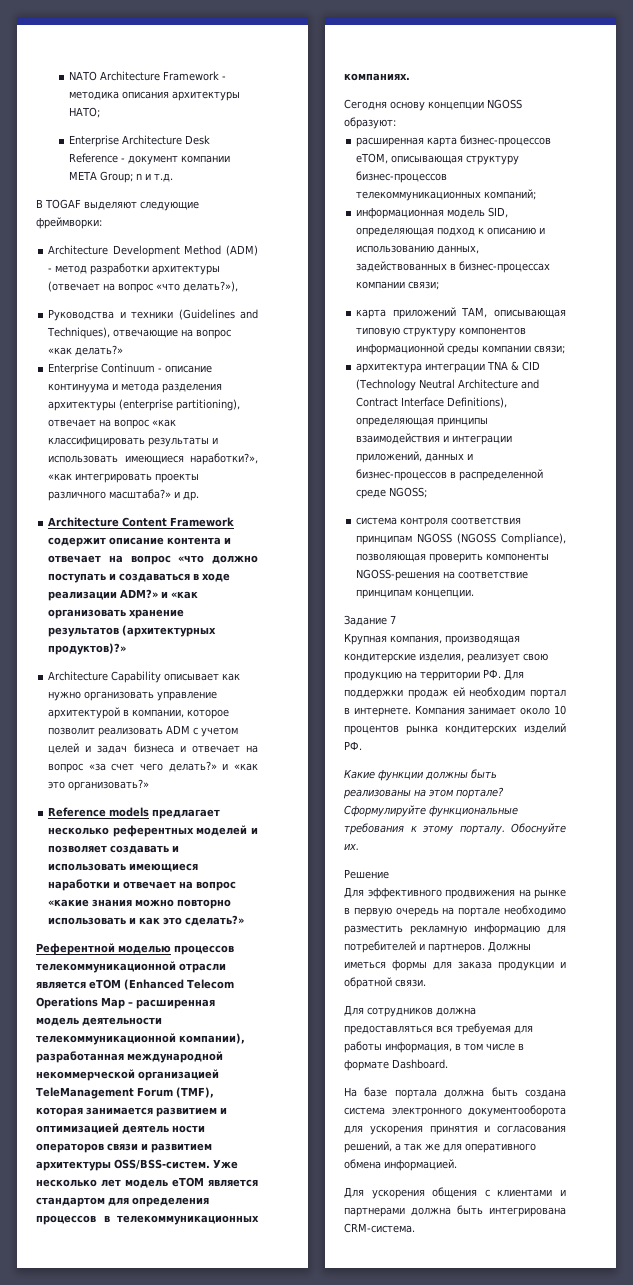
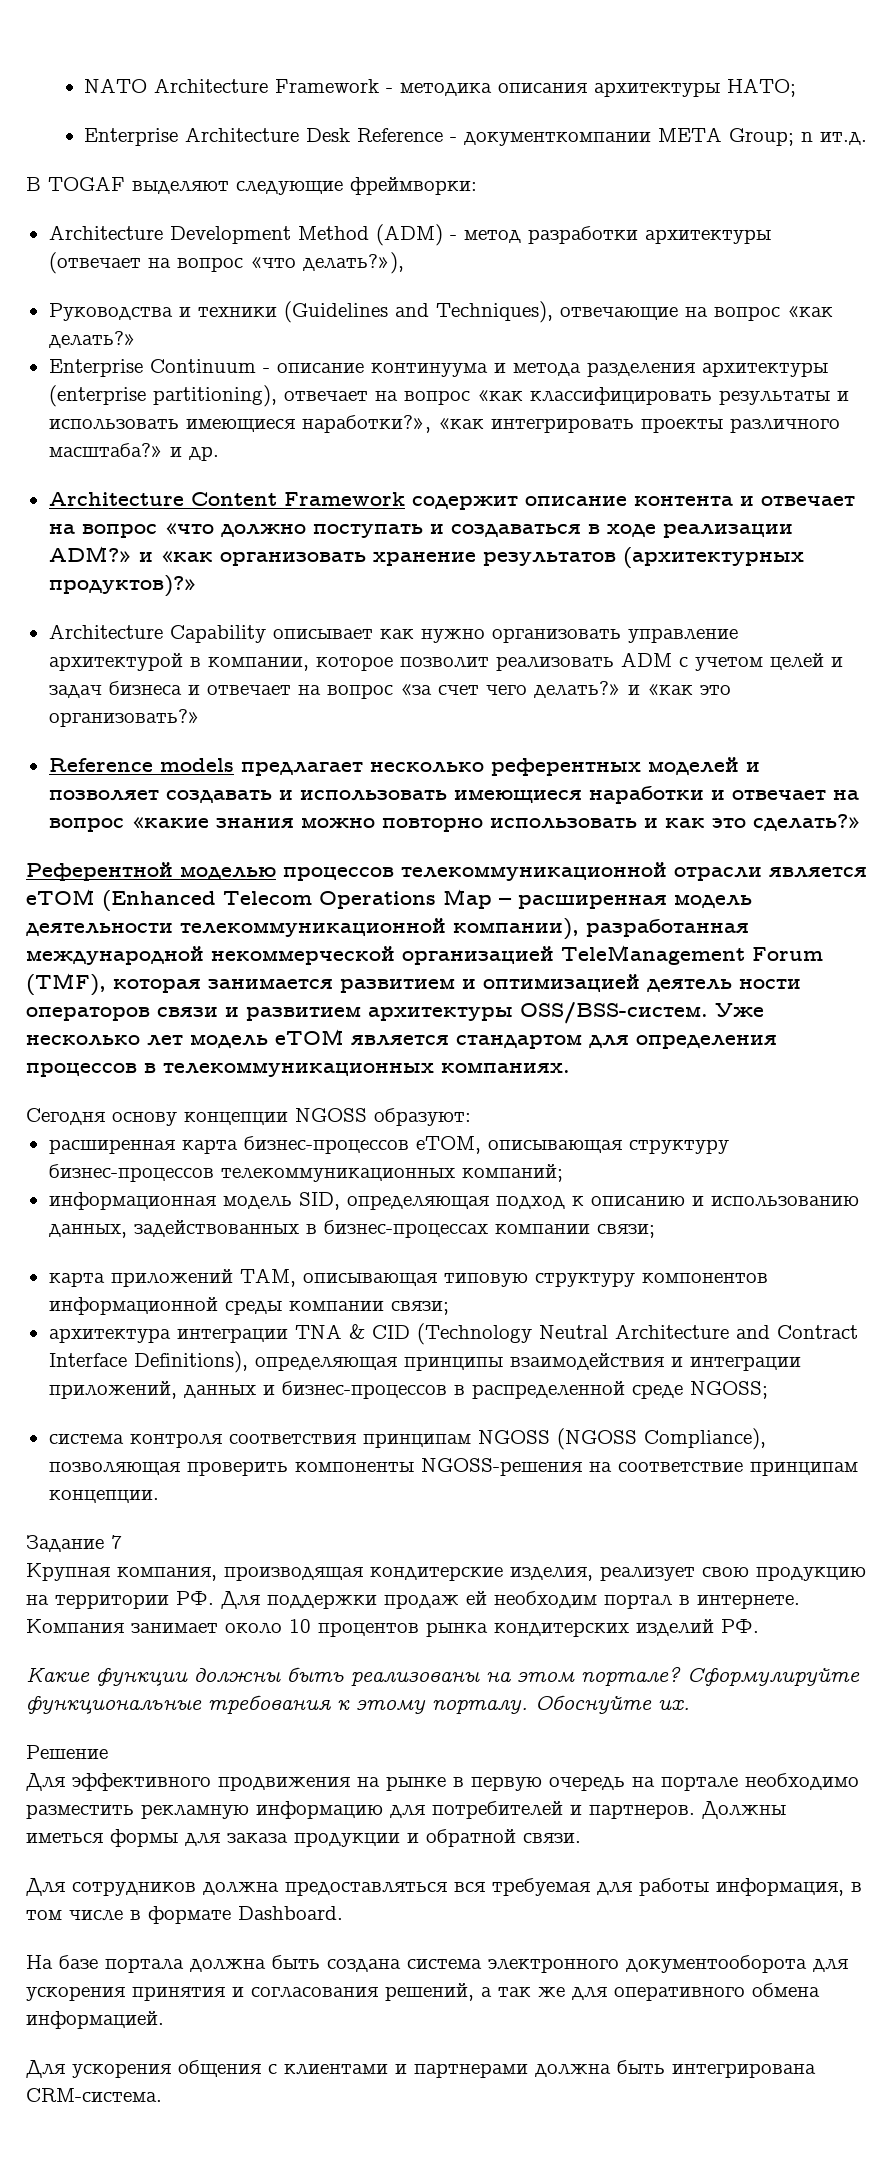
- Enterprise Architecture Desk Reference - документ компании META Group; n и т.д.
+ Enterprise Architecture Desk Reference - документкомпании META Group; n ит.д.

